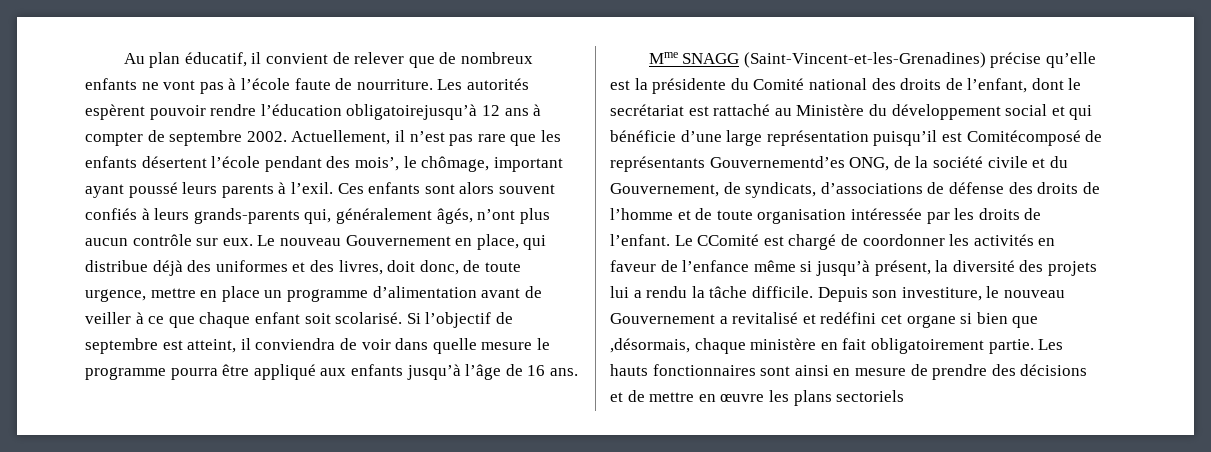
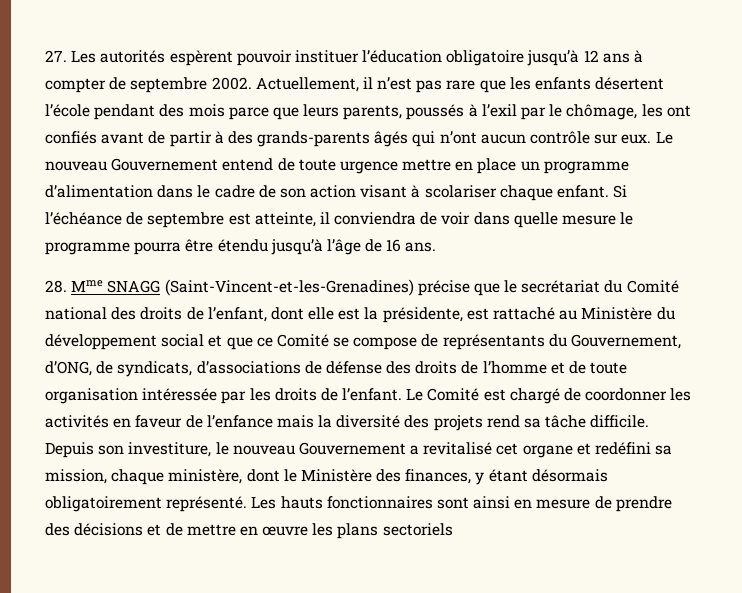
- Au plan éducatif, il convient de relever que de nombreux enfants ne vont pas à l’école faute de nourriture. Les autorités espèrent pouvoir rendre l’éducation obligatoirejusqu’à 12 ans à compter de septembre 2002.
+ 27. Les autorités espèrent pouvoir instituer l’éducation obligatoire jusqu’à 12 ans à compter de septembre 2002.
- Actuellement, il n’est pas rare que les enfants désertent l’école pendant des mois’, le chômage, important ayant poussé leurs parents à l’exil. Ces enfants sont alors souvent confiés à leurs grands-parents qui, généralement âgés, n’ont plus aucun contrôle sur eux.
+ Actuellement, il n’est pas rare que les enfants désertent l’école pendant des mois parce que leurs parents, poussés à l’exil par le chômage, les ont confiés avant de partir à des grands-parents âgés qui n’ont aucun contrôle sur eux.
- Le nouveau Gouvernement en place, qui distribue déjà des uniformes et des livres, doit donc, de toute urgence, mettre en place un programme d’alimentation avant de veiller à ce que chaque enfant soit scolarisé. Si l’objectif de septembre est atteint, il conviendra de voir dans quelle mesure le programme pourra être appliqué aux enfants jusqu’à l’âge de 16 ans.
+ Le nouveau Gouvernement entend de toute urgence mettre en place un programme d’alimentation dans le cadre de son action visant à scolariser chaque enfant. Si l’échéance de septembre est atteinte, il conviendra de voir dans quelle mesure le programme pourra être étendu jusqu’à l’âge de 16 ans.
- Mme SNAGG (Saint-Vincent-et-les-Grenadines) précise qu’elle est la présidente du Comité national des droits de l’enfant, dont le secrétariat est rattaché au Ministère du développement social et qui bénéficie d’une large représentation puisqu’il est Comitécomposé de représentants Gouvernementd’es ONG, de la société civile et du Gouvernement, de syndicats, d’associations de défense des droits de l’homme et de toute organisation intéressée par les droits de l’enfant.
+ 28. Mme SNAGG (Saint-Vincent-et-les-Grenadines) précise que le secrétariat du Comité national des droits de l’enfant, dont elle est la présidente, est rattaché au Ministère du développement social et que ce Comité se compose de représentants du Gouvernement, d’ONG, de syndicats, d’associations de défense des droits de l’homme et de toute organisation intéressée par les droits de l’enfant.
- Le CComité est chargé de coordonner les activités en faveur de l’enfance même si jusqu’à présent, la diversité des projets lui a rendu la tâche difficile.
+ Le Comité est chargé de coordonner les activités en faveur de l’enfance mais la diversité des projets rend sa tâche difficile.
- Depuis son investiture, le nouveau Gouvernement a revitalisé et redéfini cet organe si bien que ,désormais, chaque ministère en fait obligatoirement partie.
+ Depuis son investiture, le nouveau Gouvernement a revitalisé cet organe et redéfini sa mission, chaque ministère, dont le Ministère des finances, y étant désormais obligatoirement représenté.

